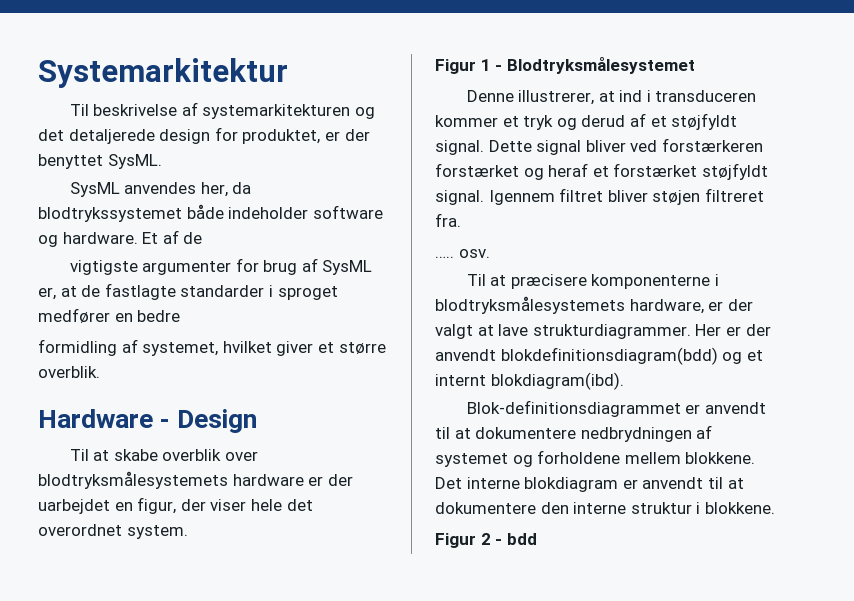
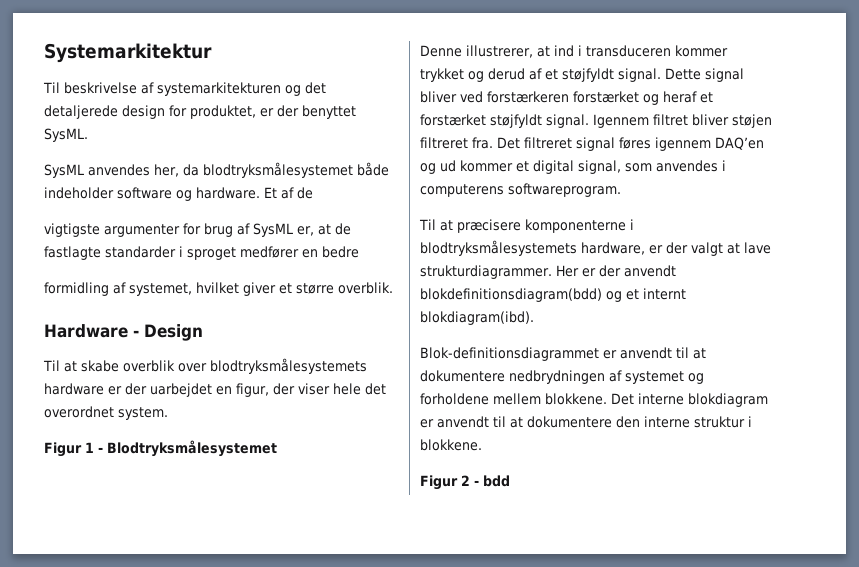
- SysML anvendes her, da blodtrykssystemet både indeholder software og hardware.
+ SysML anvendes her, da blodtryksmålesystemet både indeholder software og hardware.
- Denne illustrerer, at ind i transduceren kommer et tryk og derud af et støjfyldt signal.
+ Denne illustrerer, at ind i transduceren kommer trykket og derud af et støjfyldt signal.
- Igennem filtret bliver støjen filtreret fra.
- ….. osv.
+ Igennem filtret bliver støjen filtreret fra. Det filtreret signal føres igennem DAQ’en og ud kommer et digital signal, som anvendes i computerens softwareprogram.

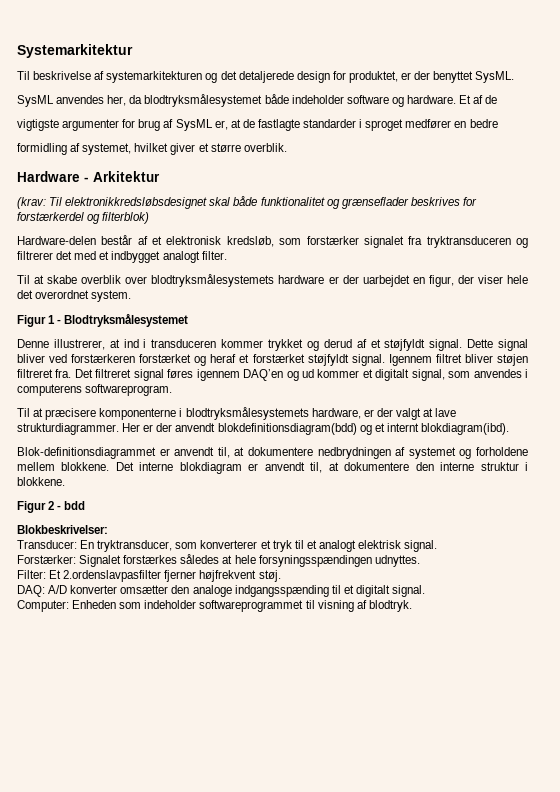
- Hardware - Design
+ Hardware - Arkitektur
+ (krav: Til elektronikkredsløbsdesignet skal både funktionalitet og grænseflader beskrives for forstærkerdel og filterblok)
+ Hardware-delen består af et elektronisk kredsløb, som forstærker signalet fra tryktransduceren og filtrerer det med et indbygget analogt filter.
- Det filtreret signal føres igennem DAQ’en og ud kommer et digital signal, som anvendes i computerens softwareprogram.
+ Det filtreret signal føres igennem DAQ’en og ud kommer et digitalt signal, som anvendes i computerens softwareprogram.
- Blok-definitionsdiagrammet er anvendt til at dokumentere nedbrydningen af systemet og forholdene mellem blokkene.
+ Blok-definitionsdiagrammet er anvendt til, at dokumentere nedbrydningen af systemet og forholdene mellem blokkene.
- Det interne blokdiagram er anvendt til at dokumentere den interne struktur i blokkene.
+ Det interne blokdiagram er anvendt til, at dokumentere den interne struktur i blokkene.
+ Blokbeskrivelser:
+ Transducer: En tryktransducer, som konverterer et tryk til et analogt elektrisk signal.
+ Forstærker: Signalet forstærkes således at hele forsyningsspændingen udnyttes.
+ Filter: Et 2.ordenslavpasfilter fjerner højfrekvent støj.
+ DAQ: A/D konverter omsætter den analoge indgangsspænding til et digitalt signal.
+ Computer: Enheden som indeholder softwareprogrammet til visning af blodtryk.

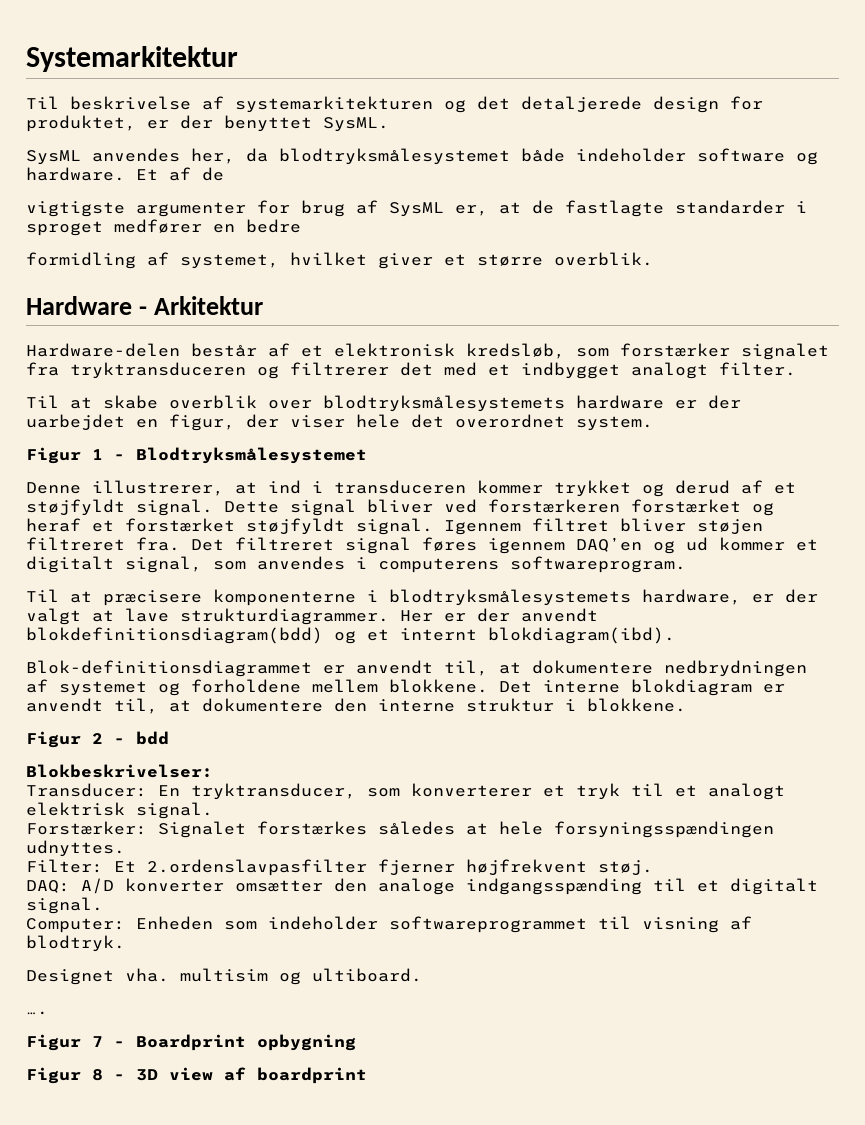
- (krav: Til elektronikkredsløbsdesignet skal både funktionalitet og grænseflader beskrives for forstærkerdel og filterblok)
+ Designet vha. multisim og ultiboard.
+ ….
+ Figur 7 - Boardprint opbygning
+ Figur 8 - 3D view af boardprint

